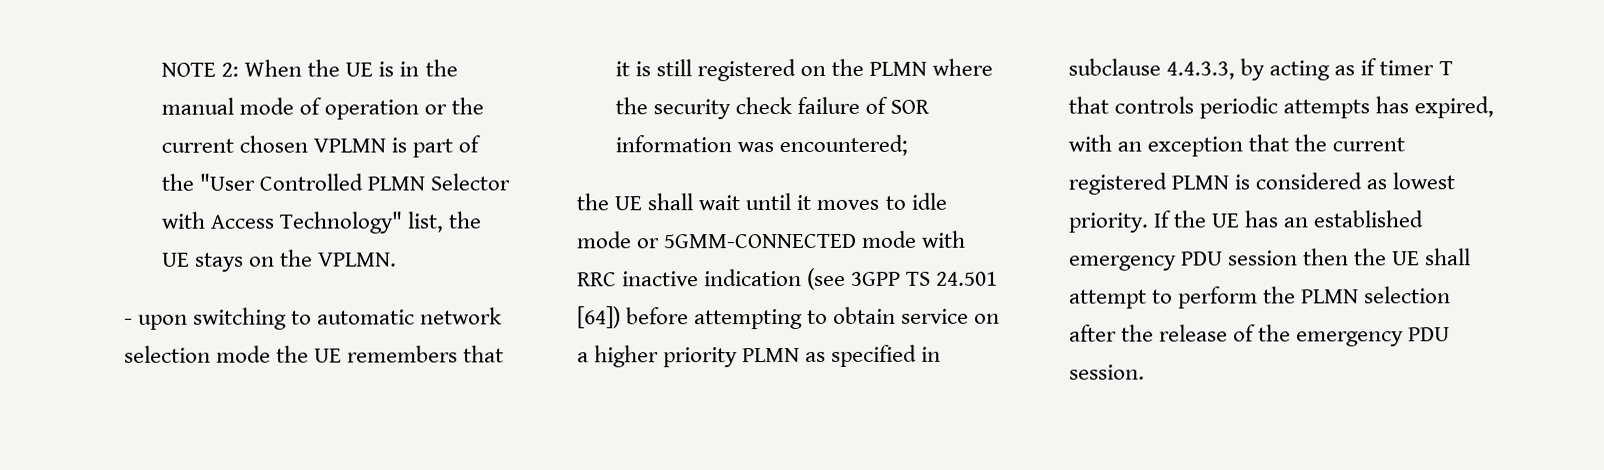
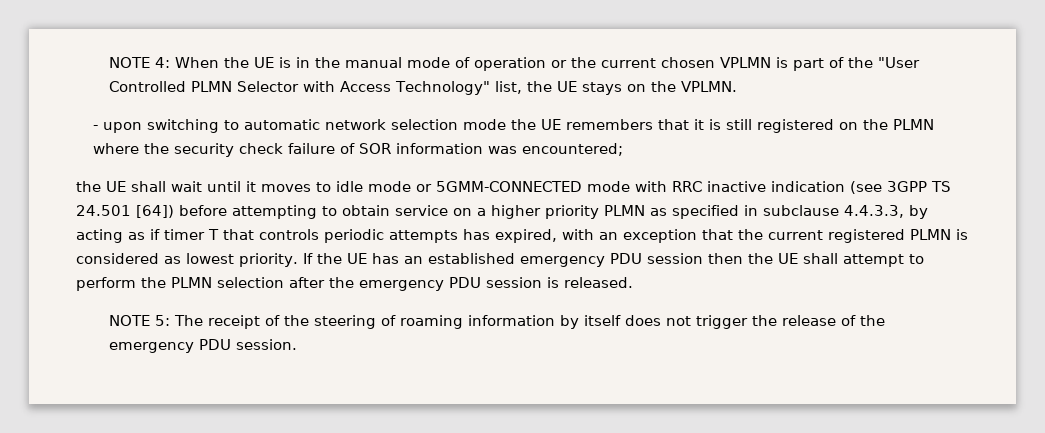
- NOTE 2: When the UE is in the manual mode of operation or the current chosen VPLMN is part of the "User Controlled PLMN Selector with Access Technology" list, the UE stays on the VPLMN.
+ NOTE 4: When the UE is in the manual mode of operation or the current chosen VPLMN is part of the "User Controlled PLMN Selector with Access Technology" list, the UE stays on the VPLMN.
- If the UE has an established emergency PDU session then the UE shall attempt to perform the PLMN selection after the release of the emergency PDU session.
+ If the UE has an established emergency PDU session then the UE shall attempt to perform the PLMN selection after the emergency PDU session is released.
+ NOTE 5: The receipt of the steering of roaming information by itself does not trigger the release of the emergency PDU session.

